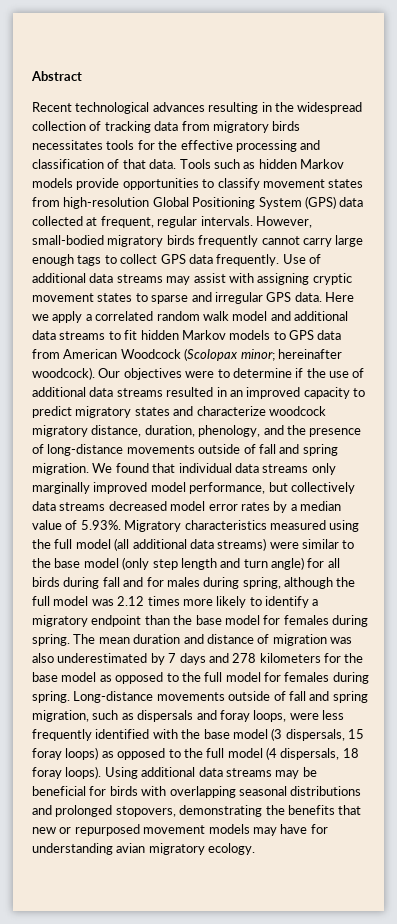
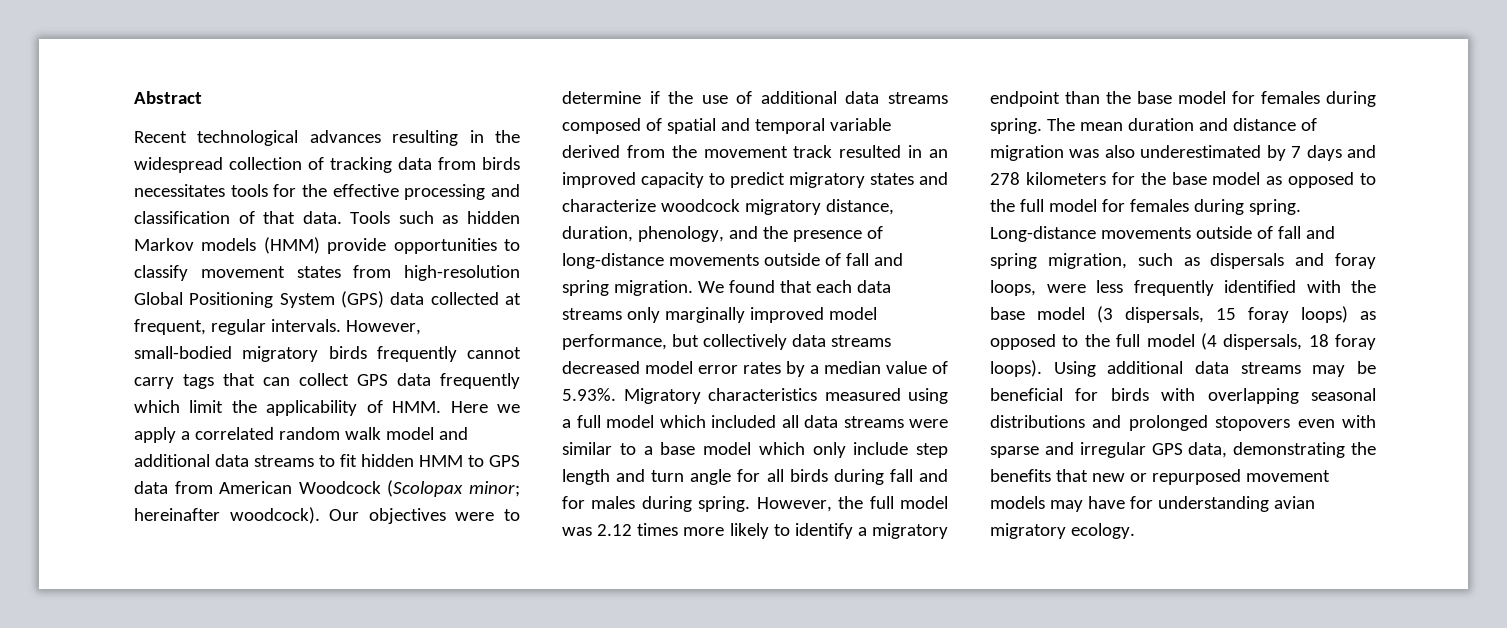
- Recent technological advances resulting in the widespread collection of tracking data from migratory birds necessitates tools for the effective processing and classification of that data.
+ Recent technological advances resulting in the widespread collection of tracking data from birds necessitates tools for the effective processing and classification of that data.
- Tools such as hidden Markov models provide opportunities to classify movement states from high-resolution Global Positioning System (GPS) data collected at frequent, regular intervals.
+ Tools such as hidden Markov models (HMM) provide opportunities to classify movement states from high-resolution Global Positioning System (GPS) data collected at frequent, regular intervals.
- However, small-bodied migratory birds frequently cannot carry large enough tags to collect GPS data frequently. Use of additional data streams may assist with assigning cryptic movement states to sparse and irregular GPS data. Here we apply a correlated random walk model and additional data streams to fit hidden Markov models to GPS data from American Woodcock (Scolopax minor; hereinafter woodcock).
+ However, small-bodied migratory birds frequently cannot carry tags that can collect GPS data frequently which limit the applicability of HMM. Here we apply a correlated random walk model and additional data streams to fit hidden HMM to GPS data from American Woodcock (Scolopax minor; hereinafter woodcock).
- Our objectives were to determine if the use of additional data streams resulted in an improved capacity to predict migratory states and characterize woodcock migratory distance, duration, phenology, and the presence of long-distance movements outside of fall and spring migration.
+ Our objectives were to determine if the use of additional data streams composed of spatial and temporal variable derived from the movement track resulted in an improved capacity to predict migratory states and characterize woodcock migratory distance, duration, phenology, and the presence of long-distance movements outside of fall and spring migration.
- We found that individual data streams only marginally improved model performance, but collectively data streams decreased model error rates by a median value of 5.93%. Migratory characteristics measured using the full model (all additional data streams) were similar to the base model (only step length and turn angle) for all birds during fall and for males during spring, although the full model was 2.12 times more likely to identify a migratory endpoint than the base model for females during spring.
+ We found that each data streams only marginally improved model performance, but collectively data streams decreased model error rates by a median value of 5.93%. Migratory characteristics measured using a full model which included all data streams were similar to a base model which only include step length and turn angle for all birds during fall and for males during spring. However, the full model was 2.12 times more likely to identify a migratory endpoint than the base model for females during spring.
- Using additional data streams may be beneficial for birds with overlapping seasonal distributions and prolonged stopovers, demonstrating the benefits that new or repurposed movement models may have for understanding avian migratory ecology.
+ Using additional data streams may be beneficial for birds with overlapping seasonal distributions and prolonged stopovers even with sparse and irregular GPS data, demonstrating the benefits that new or repurposed movement models may have for understanding avian migratory ecology.

